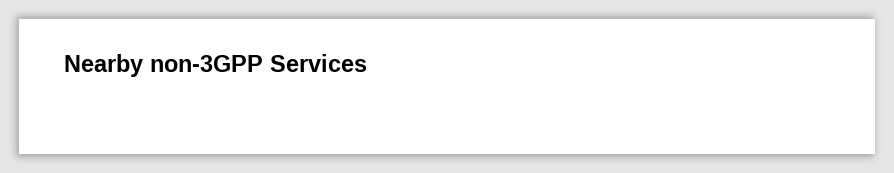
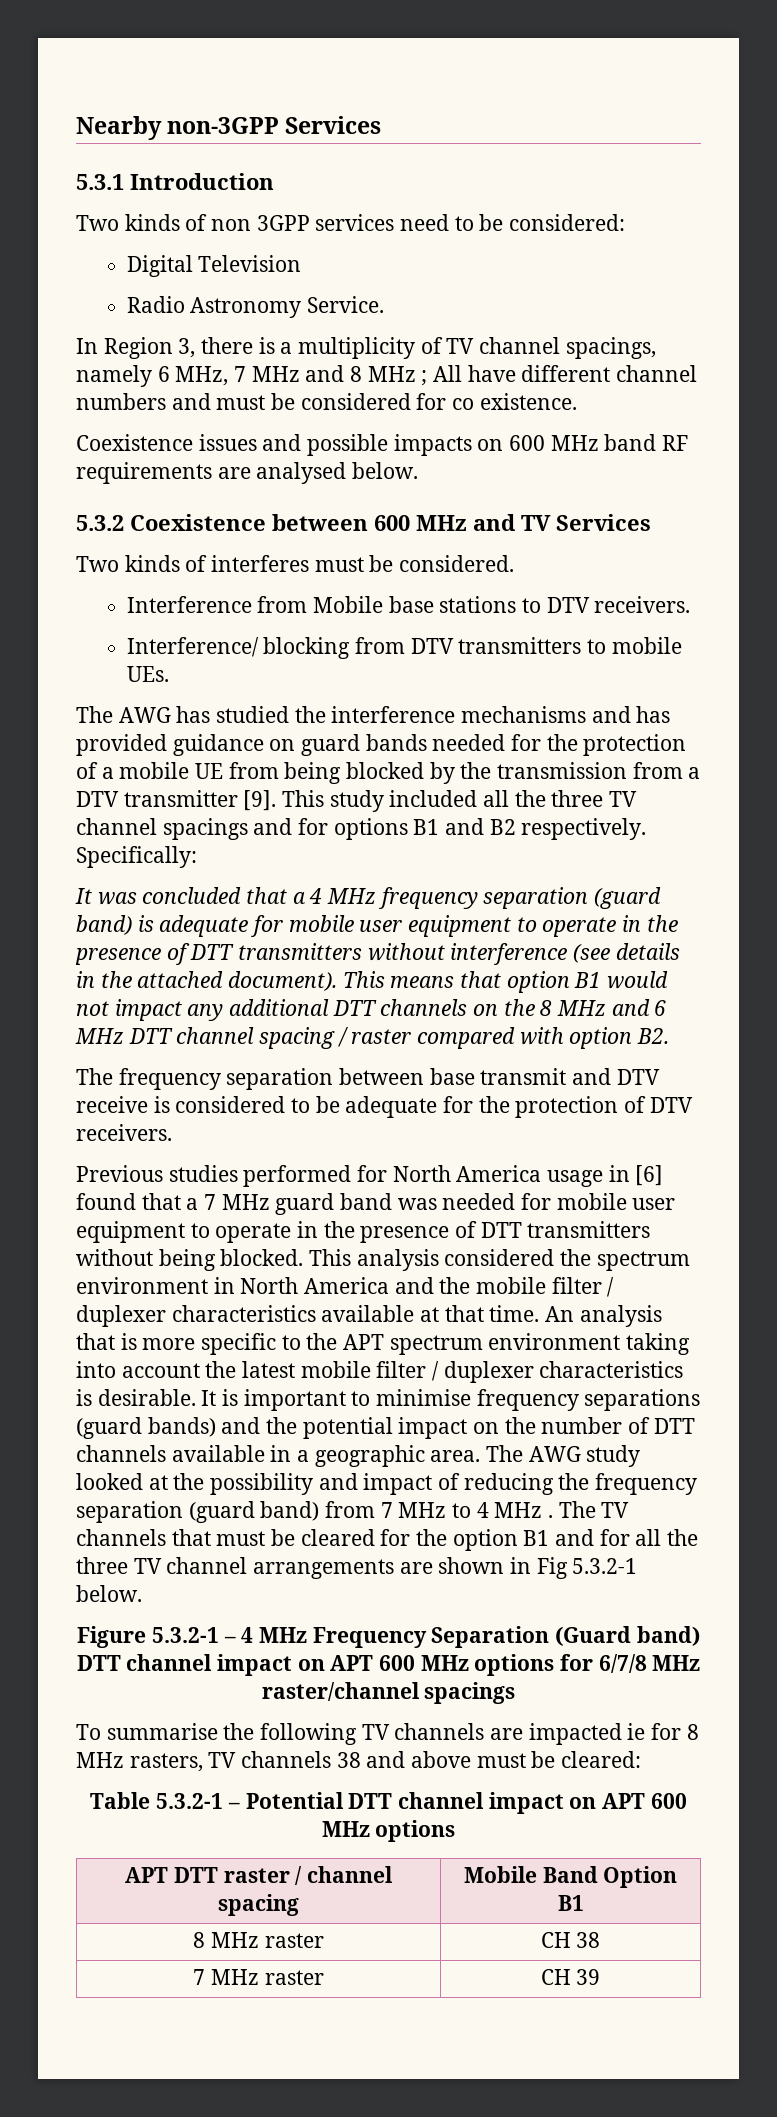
+ 5.3.1 Introduction
+ Two kinds of non 3GPP services need to be considered:
+ Digital Television
+ Radio Astronomy Service.
+ In Region 3, there is a multiplicity of TV channel spacings, namely 6 MHz, 7 MHz and 8 MHz ; All have different channel numbers and must be considered for co existence.
+ Coexistence issues and possible impacts on 600 MHz band RF requirements are analysed below.
+ 5.3.2 Coexistence between 600 MHz and TV Services
+ Two kinds of interferes must be considered.
+ Interference from Mobile base stations to DTV receivers.
+ Interference/ blocking from DTV transmitters to mobile UEs.
+ The AWG has studied the interference mechanisms and has provided guidance on guard bands needed for the protection of a mobile UE from being blocked by the transmission from a DTV transmitter [9]. This study included all the three TV channel spacings and for options B1 and B2 respectively. Specifically:
+ It was concluded that a 4 MHz frequency separation (guard band) is adequate for mobile user equipment to operate in the presence of DTT transmitters without interference (see details in the attached document). This means that option B1 would not impact any additional DTT channels on the 8 MHz and 6 MHz DTT channel spacing / raster compared with option B2.
+ The frequency separation between base transmit and DTV receive is considered to be adequate for the protection of DTV receivers.
+ Previous studies performed for North America usage in [6] found that a 7 MHz guard band was needed for mobile user equipment to operate in the presence of DTT transmitters without being blocked. This analysis considered the spectrum environment in North America and the mobile filter / duplexer characteristics available at that time. An analysis that is more specific to the APT spectrum environment taking into account the latest mobile filter / duplexer characteristics is desirable. It is important to minimise frequency separations (guard bands) and the potential impact on the number of DTT channels available in a geographic area. The AWG study looked at the possibility and impact of reducing the frequency separation (guard band) from 7 MHz to 4 MHz . The TV channels that must be cleared for the option B1 and for all the three TV channel arrangements are shown in Fig 5.3.2-1 below.
+ Figure 5.3.2-1 – 4 MHz Frequency Separation (Guard band) DTT channel impact on APT 600 MHz options for 6/7/8 MHz raster/channel spacings
+ To summarise the following TV channels are impacted ie for 8 MHz rasters, TV channels 38 and above must be cleared:
+ Table 5.3.2-1 – Potential DTT channel impact on APT 600 MHz options
+ APT DTT raster / channel spacing | Mobile Band Option B1
+ 8 MHz raster | CH 38
+ 7 MHz raster | CH 39

